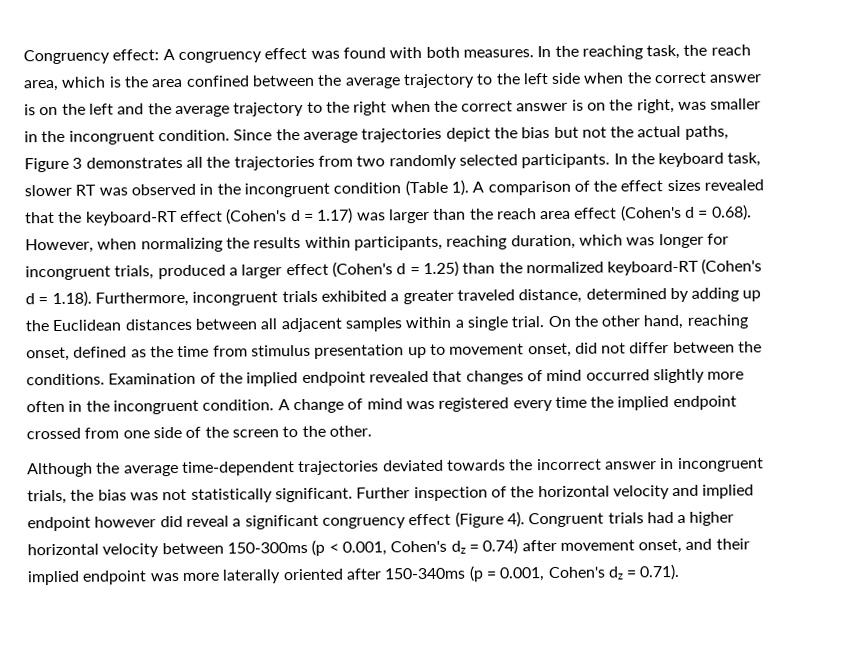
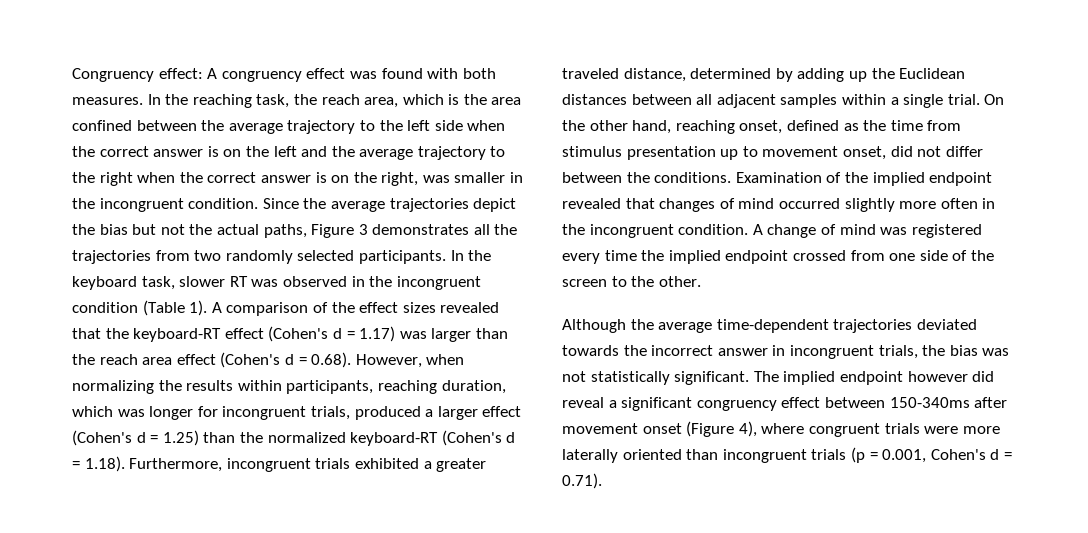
- Further inspection of the horizontal velocity and implied endpoint however did reveal a significant congruency effect (Figure 4). Congruent trials had a higher horizontal velocity between 150-300ms (p < 0.001, Cohen's dz = 0.74) after movement onset, and their implied endpoint was more laterally oriented after 150-340ms (p = 0.001, Cohen's dz = 0.71).
+ The implied endpoint however did reveal a significant congruency effect between 150-340ms after movement onset (Figure 4), where congruent trials were more laterally oriented than incongruent trials (p = 0.001, Cohen's d = 0.71).

